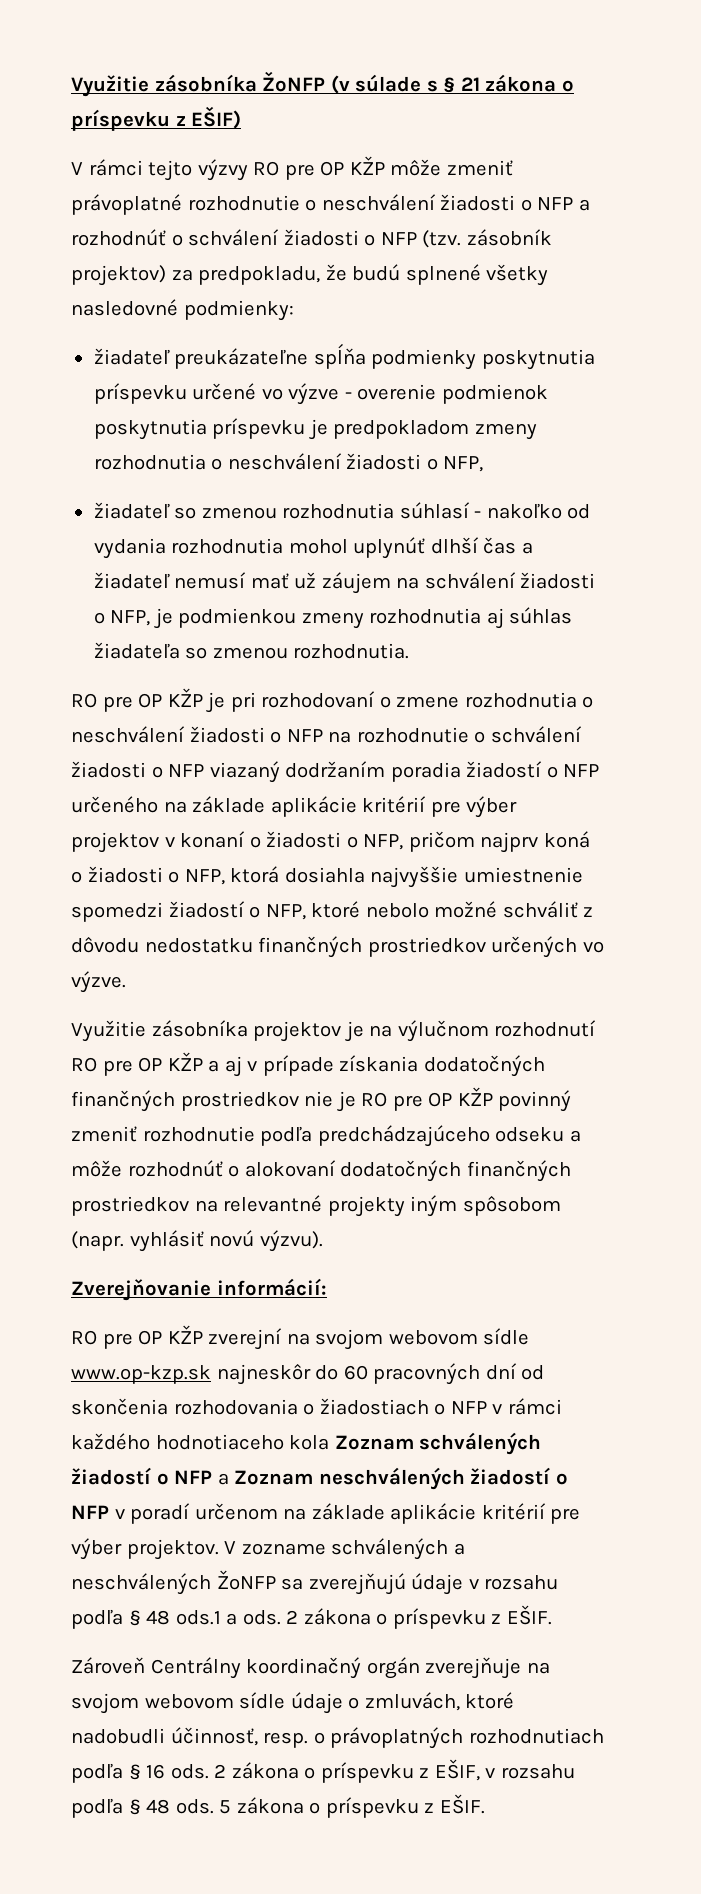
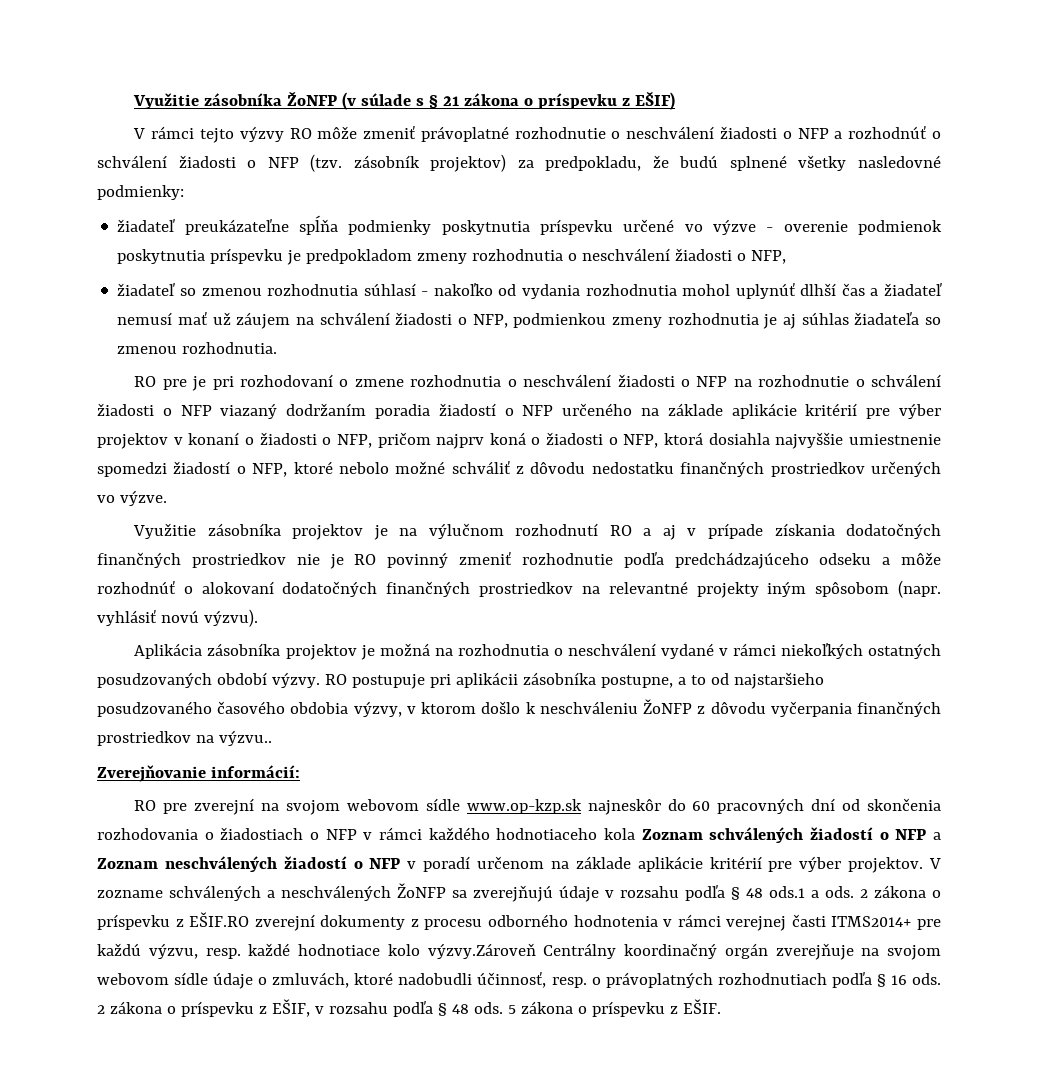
- V rámci tejto výzvy RO pre OP KŽP môže zmeniť právoplatné rozhodnutie o neschválení žiadosti o NFP a rozhodnúť o schválení žiadosti o NFP (tzv. zásobník projektov) za predpokladu, že budú splnené všetky nasledovné podmienky:
+ V rámci tejto výzvy RO môže zmeniť právoplatné rozhodnutie o neschválení žiadosti o NFP a rozhodnúť o schválení žiadosti o NFP (tzv. zásobník projektov) za predpokladu, že budú splnené všetky nasledovné podmienky:
- žiadateľ so zmenou rozhodnutia súhlasí - nakoľko od vydania rozhodnutia mohol uplynúť dlhší čas a žiadateľ nemusí mať už záujem na schválení žiadosti o NFP, je podmienkou zmeny rozhodnutia aj súhlas žiadateľa so zmenou rozhodnutia.
+ žiadateľ so zmenou rozhodnutia súhlasí - nakoľko od vydania rozhodnutia mohol uplynúť dlhší čas a žiadateľ nemusí mať už záujem na schválení žiadosti o NFP, podmienkou zmeny rozhodnutia je aj súhlas žiadateľa so zmenou rozhodnutia.
- RO pre OP KŽP je pri rozhodovaní o zmene rozhodnutia o neschválení žiadosti o NFP na rozhodnutie o schválení žiadosti o NFP viazaný dodržaním poradia žiadostí o NFP určeného na základe aplikácie kritérií pre výber projektov v konaní o žiadosti o NFP, pričom najprv koná o žiadosti o NFP, ktorá dosiahla najvyššie umiestnenie spomedzi žiadostí o NFP, ktoré nebolo možné schváliť z dôvodu nedostatku finančných prostriedkov určených vo výzve.
+ RO pre je pri rozhodovaní o zmene rozhodnutia o neschválení žiadosti o NFP na rozhodnutie o schválení žiadosti o NFP viazaný dodržaním poradia žiadostí o NFP určeného na základe aplikácie kritérií pre výber projektov v konaní o žiadosti o NFP, pričom najprv koná o žiadosti o NFP, ktorá dosiahla najvyššie umiestnenie spomedzi žiadostí o NFP, ktoré nebolo možné schváliť z dôvodu nedostatku finančných prostriedkov určených vo výzve.
- Využitie zásobníka projektov je na výlučnom rozhodnutí RO pre OP KŽP a aj v prípade získania dodatočných finančných prostriedkov nie je RO pre OP KŽP povinný zmeniť rozhodnutie podľa predchádzajúceho odseku a môže rozhodnúť o alokovaní dodatočných finančných prostriedkov na relevantné projekty iným spôsobom (napr. vyhlásiť novú výzvu).
+ Využitie zásobníka projektov je na výlučnom rozhodnutí RO a aj v prípade získania dodatočných finančných prostriedkov nie je RO povinný zmeniť rozhodnutie podľa predchádzajúceho odseku a môže rozhodnúť o alokovaní dodatočných finančných prostriedkov na relevantné projekty iným spôsobom (napr. vyhlásiť novú výzvu).
+ Aplikácia zásobníka projektov je možná na rozhodnutia o neschválení vydané v rámci niekoľkých ostatných posudzovaných období výzvy. RO postupuje pri aplikácii zásobníka postupne, a to od najstaršieho posudzovaného časového obdobia výzvy, v ktorom došlo k neschváleniu ŽoNFP z dôvodu vyčerpania finančných prostriedkov na výzvu..
- RO pre OP KŽP zverejní na svojom webovom sídle www.op-kzp.sk najneskôr do 60 pracovných dní od skončenia rozhodovania o žiadostiach o NFP v rámci každého hodnotiaceho kola Zoznam schválených žiadostí o NFP a Zoznam neschválených žiadostí o NFP v poradí určenom na základe aplikácie kritérií pre výber projektov.
+ RO pre zverejní na svojom webovom sídle www.op-kzp.sk najneskôr do 60 pracovných dní od skončenia rozhodovania o žiadostiach o NFP v rámci každého hodnotiaceho kola Zoznam schválených žiadostí o NFP a Zoznam neschválených žiadostí o NFP v poradí určenom na základe aplikácie kritérií pre výber projektov.
- 2 zákona o príspevku z EŠIF.
- Zároveň Centrálny koordinačný orgán zverejňuje na svojom webovom sídle údaje o zmluvách, ktoré nadobudli účinnosť, resp. o právoplatných rozhodnutiach podľa § 16 ods.
+ 2 zákona o príspevku z EŠIF.RO zverejní dokumenty z procesu odborného hodnotenia v rámci verejnej časti ITMS2014+ pre každú výzvu, resp. každé hodnotiace kolo výzvy.Zároveň Centrálny koordinačný orgán zverejňuje na svojom webovom sídle údaje o zmluvách, ktoré nadobudli účinnosť, resp. o právoplatných rozhodnutiach podľa § 16 ods.

